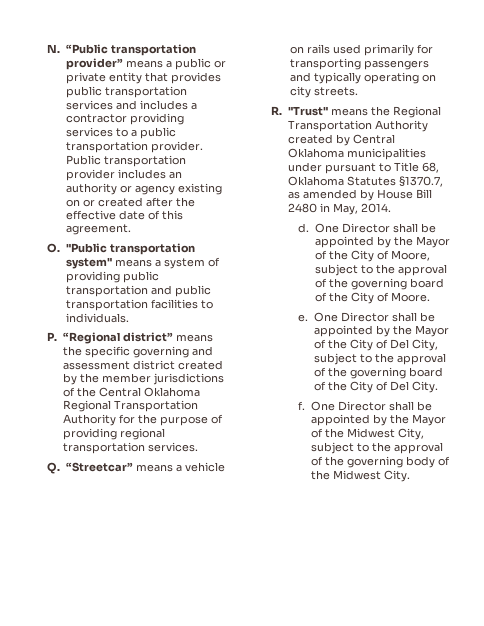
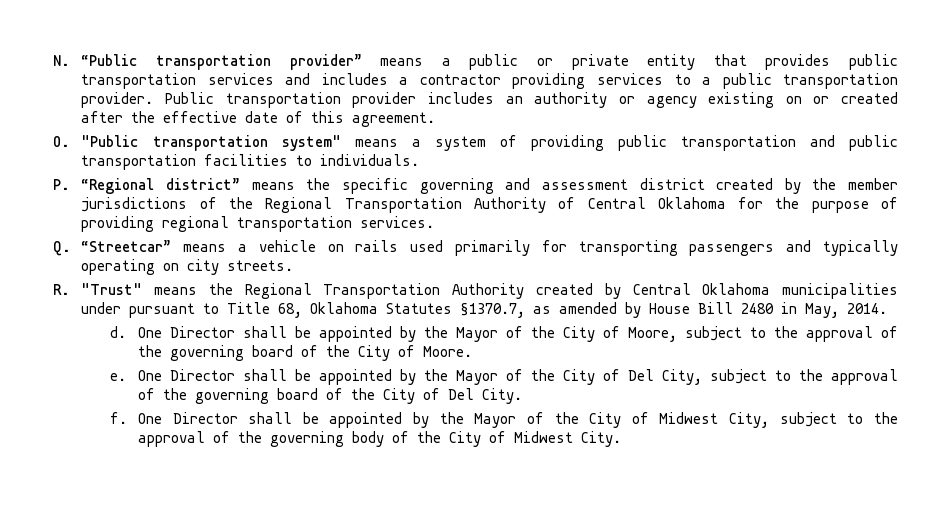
- P. “Regional district” means the specific governing and assessment district created by the member jurisdictions of the Central Oklahoma Regional Transportation Authority for the purpose of providing regional transportation services.
+ P. “Regional district” means the specific governing and assessment district created by the member jurisdictions of the Regional Transportation Authority of Central Oklahoma for the purpose of providing regional transportation services.
- One Director shall be appointed by the Mayor of the Midwest City, subject to the approval of the governing body of the Midwest City.
+ One Director shall be appointed by the Mayor of the City of Midwest City, subject to the approval of the governing body of the City of Midwest City.

